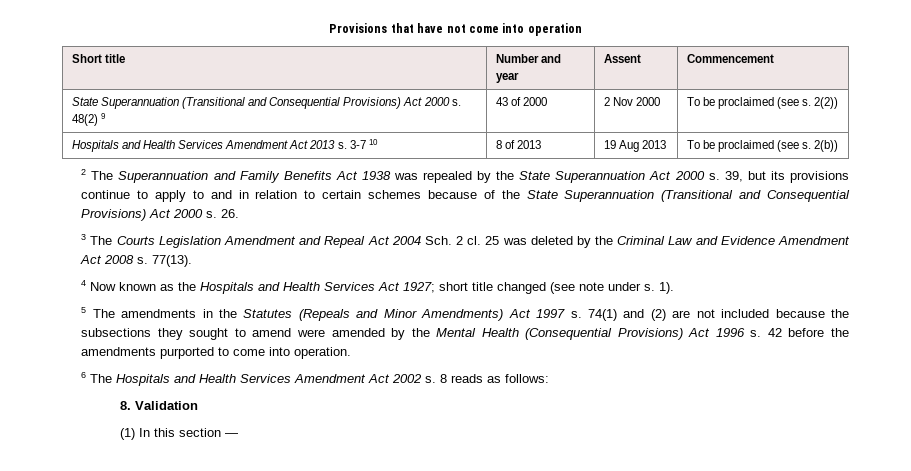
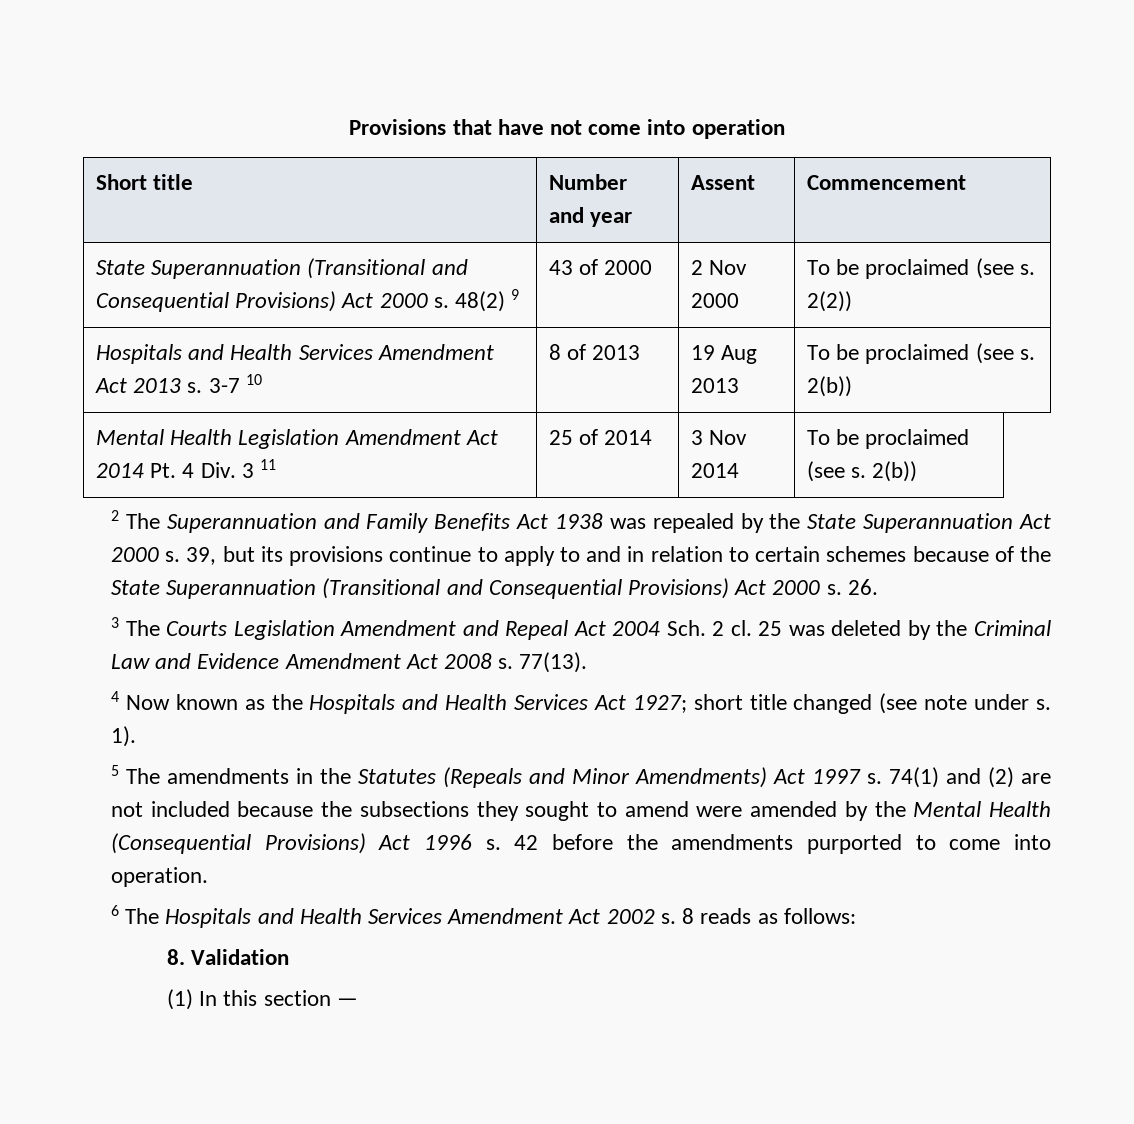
+ Mental Health Legislation Amendment Act 2014 Pt. 4 Div. 3 11 | 25 of 2014 | 3 Nov 2014 | To be proclaimed (see s. 2(b))

